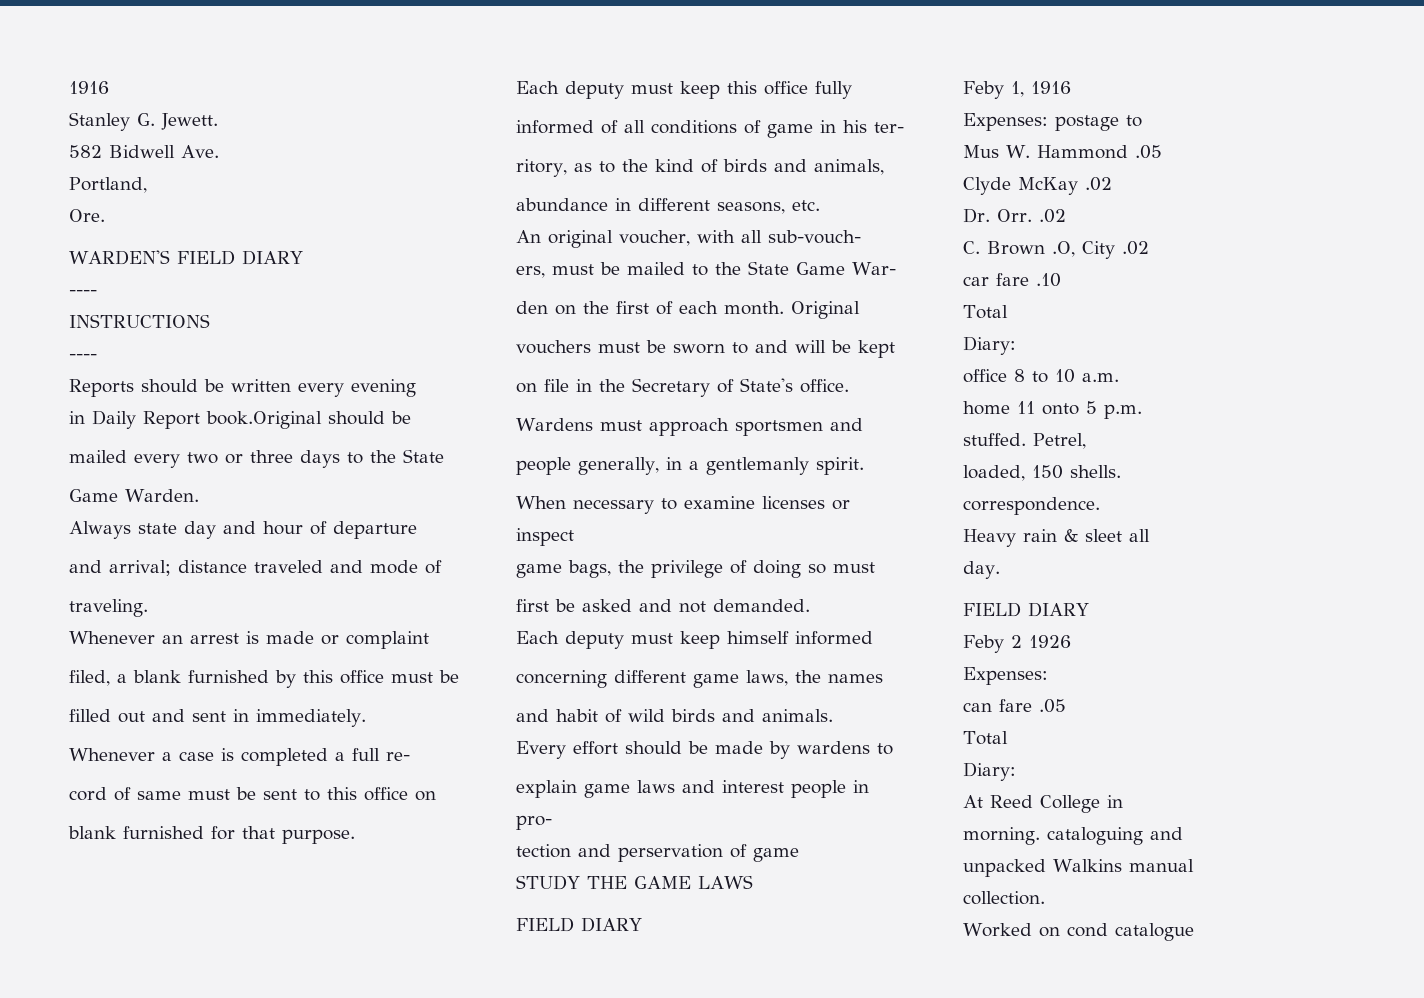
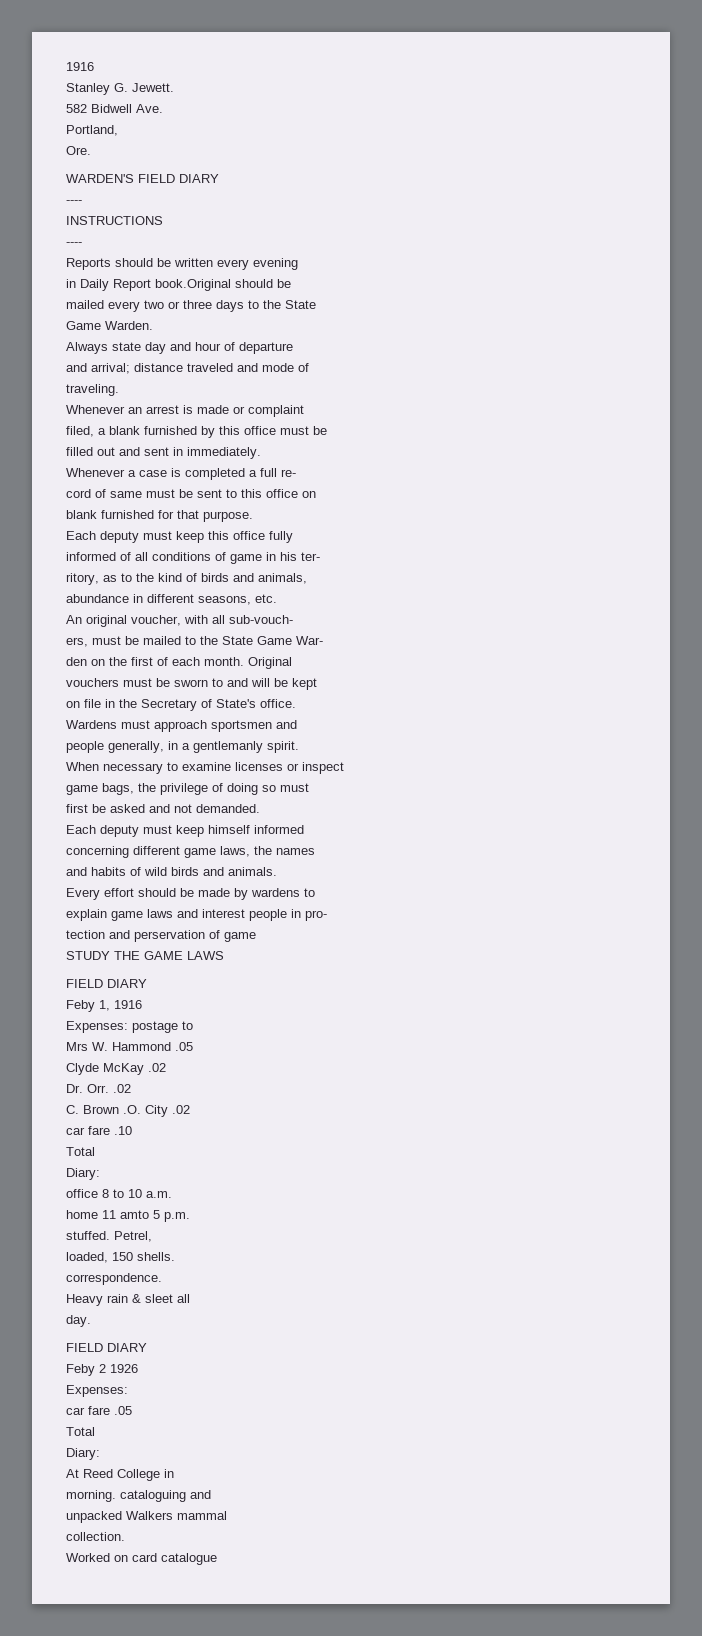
- and habit of wild birds and animals.
+ and habits of wild birds and animals.
- Mus W. Hammond .05
+ Mrs W. Hammond .05
- C. Brown .O, City .02
+ C. Brown .O. City .02
- home 11 onto 5 p.m.
+ home 11 amto 5 p.m.
- can fare .05
+ car fare .05
- unpacked Walkins manual
+ unpacked Walkers mammal
- Worked on cond catalogue
+ Worked on card catalogue

